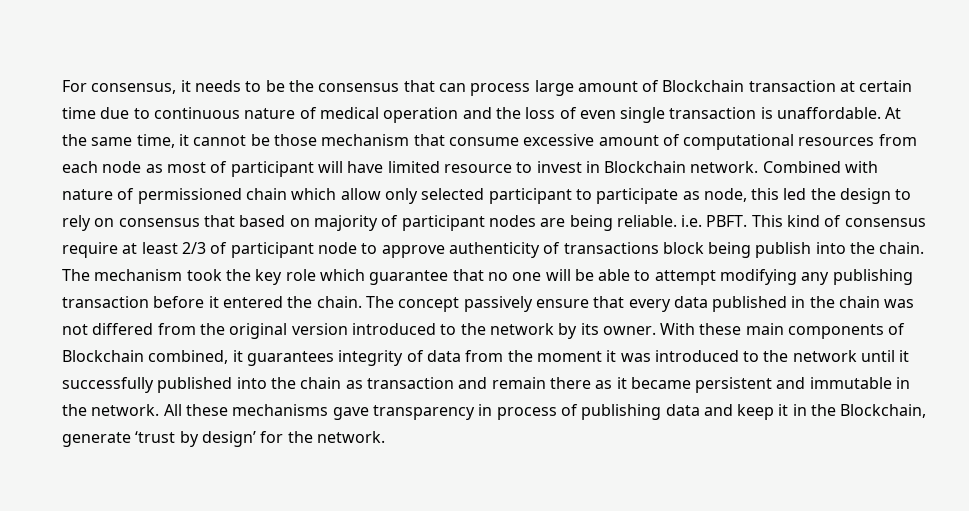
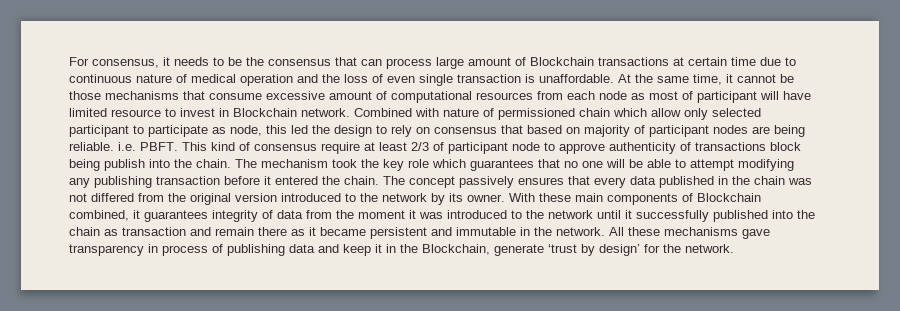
- For consensus, it needs to be the consensus that can process large amount of Blockchain transaction at certain time due to continuous nature of medical operation and the loss of even single transaction is unaffordable.
+ For consensus, it needs to be the consensus that can process large amount of Blockchain transactions at certain time due to continuous nature of medical operation and the loss of even single transaction is unaffordable.
- At the same time, it cannot be those mechanism that consume excessive amount of computational resources from each node as most of participant will have limited resource to invest in Blockchain network.
+ At the same time, it cannot be those mechanisms that consume excessive amount of computational resources from each node as most of participant will have limited resource to invest in Blockchain network.
- The mechanism took the key role which guarantee that no one will be able to attempt modifying any publishing transaction before it entered the chain.
+ The mechanism took the key role which guarantees that no one will be able to attempt modifying any publishing transaction before it entered the chain.
- The concept passively ensure that every data published in the chain was not differed from the original version introduced to the network by its owner.
+ The concept passively ensures that every data published in the chain was not differed from the original version introduced to the network by its owner.

